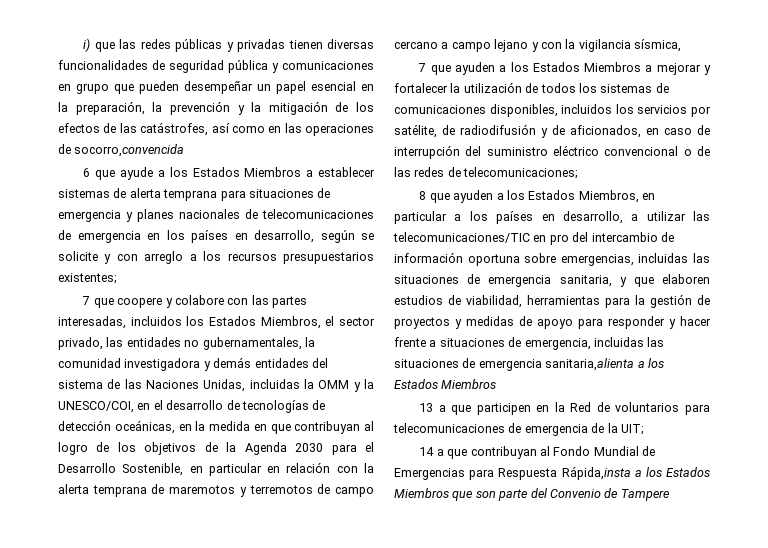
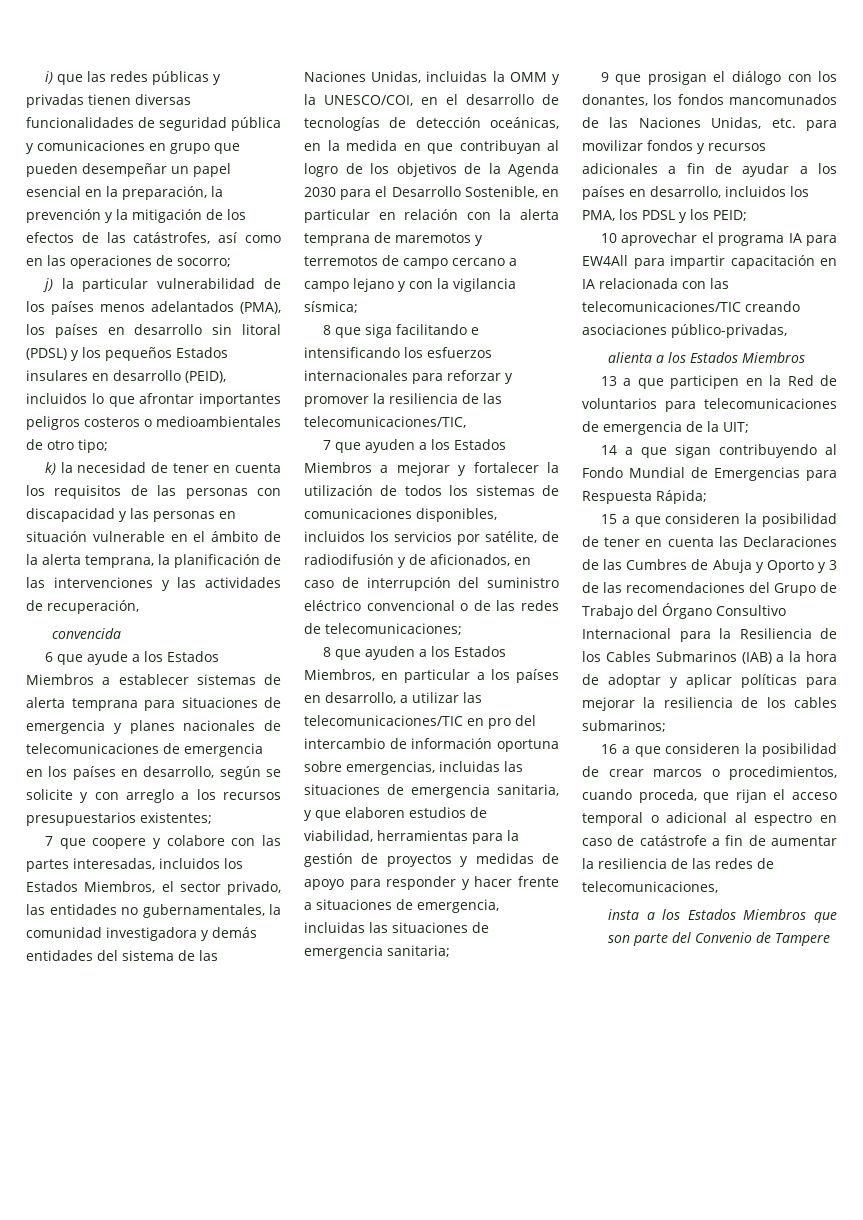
- i) que las redes públicas y privadas tienen diversas funcionalidades de seguridad pública y comunicaciones en grupo que pueden desempeñar un papel esencial en la preparación, la prevención y la mitigación de los efectos de las catástrofes, así como en las operaciones de socorro,convencida
+ i) que las redes públicas y privadas tienen diversas funcionalidades de seguridad pública y comunicaciones en grupo que pueden desempeñar un papel esencial en la preparación, la prevención y la mitigación de los efectos de las catástrofes, así como en las operaciones de socorro;
+ j) la particular vulnerabilidad de los países menos adelantados (PMA), los países en desarrollo sin litoral (PDSL) y los pequeños Estados insulares en desarrollo (PEID), incluidos lo que afrontar importantes peligros costeros o medioambientales de otro tipo;
+ k) la necesidad de tener en cuenta los requisitos de las personas con discapacidad y las personas en situación vulnerable en el ámbito de la alerta temprana, la planificación de las intervenciones y las actividades de recuperación,
+ convencida
- 7 que coopere y colabore con las partes interesadas, incluidos los Estados Miembros, el sector privado, las entidades no gubernamentales, la comunidad investigadora y demás entidades del sistema de las Naciones Unidas, incluidas la OMM y la UNESCO/COI, en el desarrollo de tecnologías de detección oceánicas, en la medida en que contribuyan al logro de los objetivos de la Agenda 2030 para el Desarrollo Sostenible, en particular en relación con la alerta temprana de maremotos y terremotos de campo cercano a campo lejano y con la vigilancia sísmica,
+ 7 que coopere y colabore con las partes interesadas, incluidos los Estados Miembros, el sector privado, las entidades no gubernamentales, la comunidad investigadora y demás entidades del sistema de las Naciones Unidas, incluidas la OMM y la UNESCO/COI, en el desarrollo de tecnologías de detección oceánicas, en la medida en que contribuyan al logro de los objetivos de la Agenda 2030 para el Desarrollo Sostenible, en particular en relación con la alerta temprana de maremotos y terremotos de campo cercano a campo lejano y con la vigilancia sísmica;
+ 8 que siga facilitando e intensificando los esfuerzos internacionales para reforzar y promover la resiliencia de las telecomunicaciones/TIC,
- 8 que ayuden a los Estados Miembros, en particular a los países en desarrollo, a utilizar las telecomunicaciones/TIC en pro del intercambio de información oportuna sobre emergencias, incluidas las situaciones de emergencia sanitaria, y que elaboren estudios de viabilidad, herramientas para la gestión de proyectos y medidas de apoyo para responder y hacer frente a situaciones de emergencia, incluidas las situaciones de emergencia sanitaria,alienta a los Estados Miembros
+ 8 que ayuden a los Estados Miembros, en particular a los países en desarrollo, a utilizar las telecomunicaciones/TIC en pro del intercambio de información oportuna sobre emergencias, incluidas las situaciones de emergencia sanitaria, y que elaboren estudios de viabilidad, herramientas para la gestión de proyectos y medidas de apoyo para responder y hacer frente a situaciones de emergencia, incluidas las situaciones de emergencia sanitaria;
+ 9 que prosigan el diálogo con los donantes, los fondos mancomunados de las Naciones Unidas, etc. para movilizar fondos y recursos adicionales a fin de ayudar a los países en desarrollo, incluidos los PMA, los PDSL y los PEID;
+ 10 aprovechar el programa IA para EW4All para impartir capacitación en IA relacionada con las telecomunicaciones/TIC creando asociaciones público-privadas,
+ alienta a los Estados Miembros
- 14 a que contribuyan al Fondo Mundial de Emergencias para Respuesta Rápida,insta a los Estados Miembros que son parte del Convenio de Tampere
+ 14 a que sigan contribuyendo al Fondo Mundial de Emergencias para Respuesta Rápida;
+ 15 a que consideren la posibilidad de tener en cuenta las Declaraciones de las Cumbres de Abuja y Oporto y 3 de las recomendaciones del Grupo de Trabajo del Órgano Consultivo Internacional para la Resiliencia de los Cables Submarinos (IAB) a la hora de adoptar y aplicar políticas para mejorar la resiliencia de los cables submarinos;
+ 16 a que consideren la posibilidad de crear marcos o procedimientos, cuando proceda, que rijan el acceso temporal o adicional al espectro en caso de catástrofe a fin de aumentar la resiliencia de las redes de telecomunicaciones,
+ insta a los Estados Miembros que son parte del Convenio de Tampere

